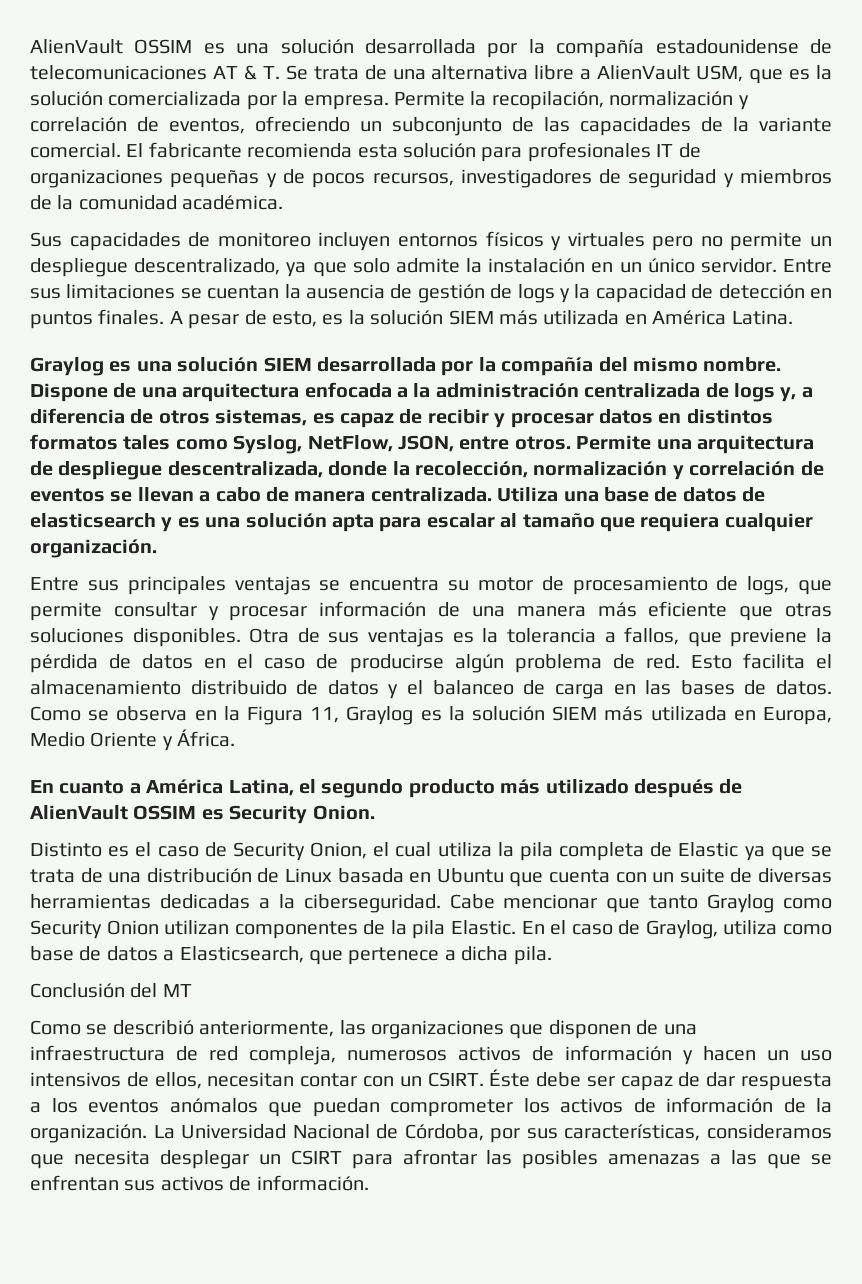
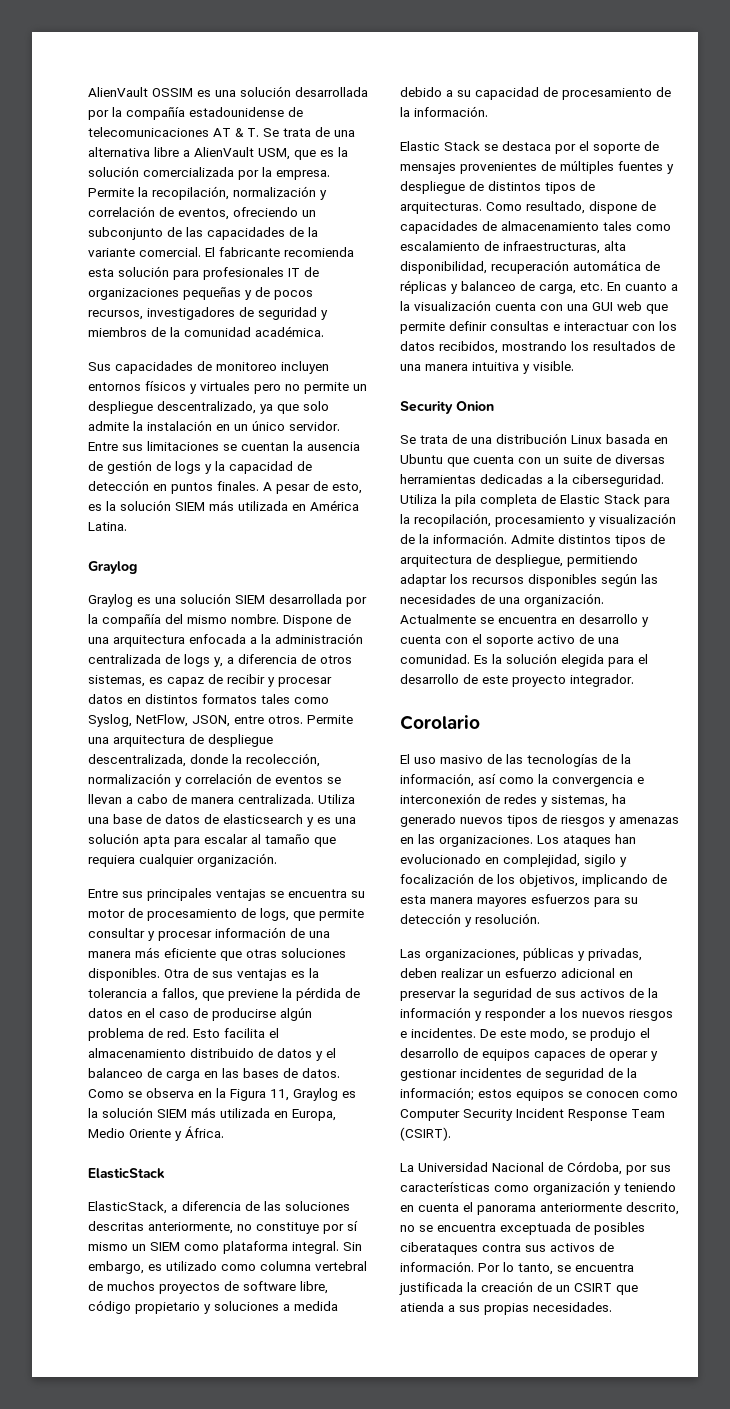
  A pesar de esto, es la solución SIEM más utilizada en América Latina.
+ Graylog
- En cuanto a América Latina, el segundo producto más utilizado después de AlienVault OSSIM es Security Onion.
- Distinto es el caso de Security Onion, el cual utiliza la pila completa de Elastic ya que se trata de una distribución de Linux basada en Ubuntu que cuenta con un suite de diversas herramientas dedicadas a la ciberseguridad.
+ ElasticStack
+ ElasticStack, a diferencia de las soluciones descritas anteriormente, no constituye por sí mismo un SIEM como plataforma integral. Sin embargo, es utilizado como columna vertebral de muchos proyectos de software libre, código propietario y soluciones a medida debido a su capacidad de procesamiento de la información.
+ Elastic Stack se destaca por el soporte de mensajes provenientes de múltiples fuentes y despliegue de distintos tipos de arquitecturas. Como resultado, dispone de capacidades de almacenamiento tales como escalamiento de infraestructuras, alta disponibilidad, recuperación automática de réplicas y balanceo de carga, etc. En cuanto a la visualización cuenta con una GUI web que permite definir consultas e interactuar con los datos recibidos, mostrando los resultados de una manera intuitiva y visible.
+ Security Onion
+ Se trata de una distribución Linux basada en Ubuntu que cuenta con un suite de diversas herramientas dedicadas a la ciberseguridad.
- Cabe mencionar que tanto Graylog como Security Onion utilizan componentes de la pila Elastic. En el caso de Graylog, utiliza como base de datos a Elasticsearch, que pertenece a dicha pila.
- Conclusión del MT
- Como se describió anteriormente, las organizaciones que disponen de una infraestructura de red compleja, numerosos activos de información y hacen un uso intensivos de ellos, necesitan contar con un CSIRT. Éste debe ser capaz de dar respuesta a los eventos anómalos que puedan comprometer los activos de información de la organización. La Universidad Nacional de Córdoba, por sus características, consideramos que necesita desplegar un CSIRT para afrontar las posibles amenazas a las que se enfrentan sus activos de información.
+ Utiliza la pila completa de Elastic Stack para la recopilación, procesamiento y visualización de la información. Admite distintos tipos de arquitectura de despliegue, permitiendo adaptar los recursos disponibles según las necesidades de una organización. Actualmente se encuentra en desarrollo y cuenta con el soporte activo de una comunidad. Es la solución elegida para el desarrollo de este proyecto integrador.
+ Corolario
+ El uso masivo de las tecnologías de la información, así como la convergencia e interconexión de redes y sistemas, ha generado nuevos tipos de riesgos y amenazas en las organizaciones. Los ataques han evolucionado en complejidad, sigilo y focalización de los objetivos, implicando de esta manera mayores esfuerzos para su detección y resolución.
+ Las organizaciones, públicas y privadas, deben realizar un esfuerzo adicional en preservar la seguridad de sus activos de la información y responder a los nuevos riesgos e incidentes. De este modo, se produjo el desarrollo de equipos capaces de operar y gestionar incidentes de seguridad de la información; estos equipos se conocen como Computer Security Incident Response Team (CSIRT).
+ La Universidad Nacional de Córdoba, por sus características como organización y teniendo en cuenta el panorama anteriormente descrito, no se encuentra exceptuada de posibles ciberataques contra sus activos de información. Por lo tanto, se encuentra justificada la creación de un CSIRT que atienda a sus propias necesidades.

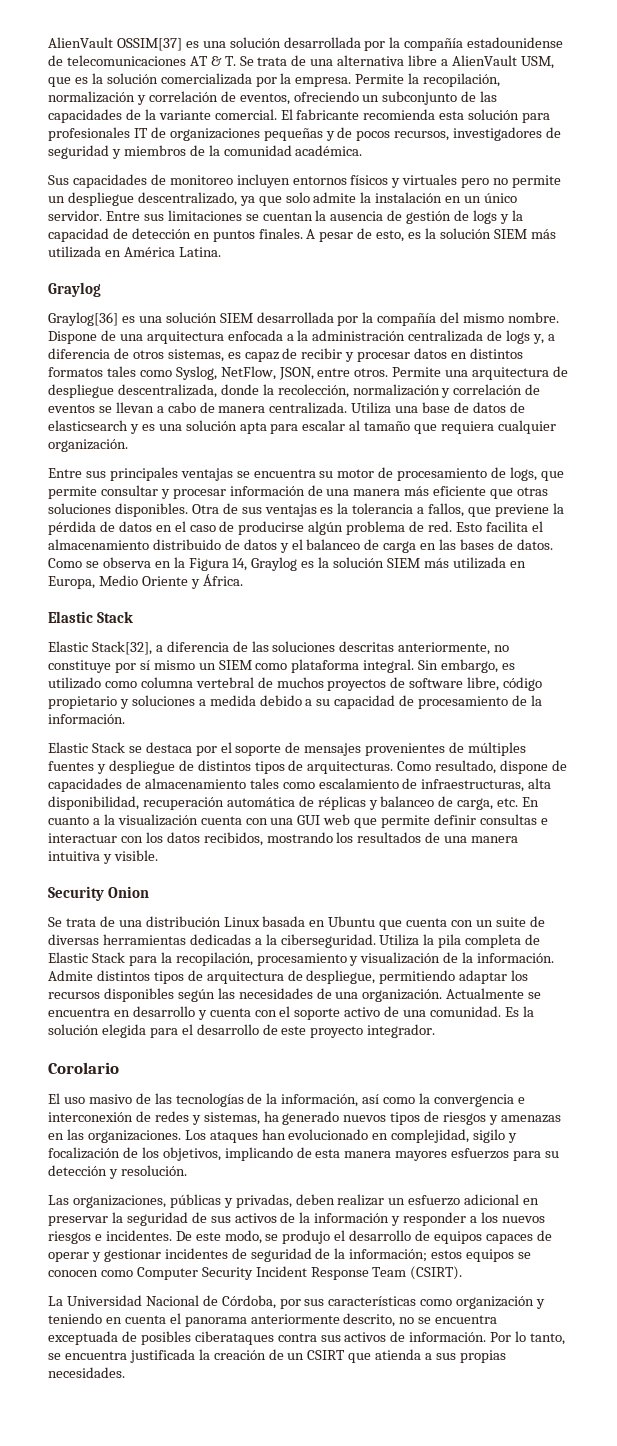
- AlienVault OSSIM es una solución desarrollada por la compañía estadounidense de telecomunicaciones AT & T. Se trata de una alternativa libre a AlienVault USM, que es la solución comercializada por la empresa.
+ AlienVault OSSIM[37] es una solución desarrollada por la compañía estadounidense de telecomunicaciones AT & T. Se trata de una alternativa libre a AlienVault USM, que es la solución comercializada por la empresa.
- Graylog es una solución SIEM desarrollada por la compañía del mismo nombre.
+ Graylog[36] es una solución SIEM desarrollada por la compañía del mismo nombre.
- Como se observa en la Figura 11, Graylog es la solución SIEM más utilizada en Europa, Medio Oriente y África.
- ElasticStack
- ElasticStack, a diferencia de las soluciones descritas anteriormente, no constituye por sí mismo un SIEM como plataforma integral.
+ Como se observa en la Figura 14, Graylog es la solución SIEM más utilizada en Europa, Medio Oriente y África.
+ Elastic Stack
+ Elastic Stack[32], a diferencia de las soluciones descritas anteriormente, no constituye por sí mismo un SIEM como plataforma integral.

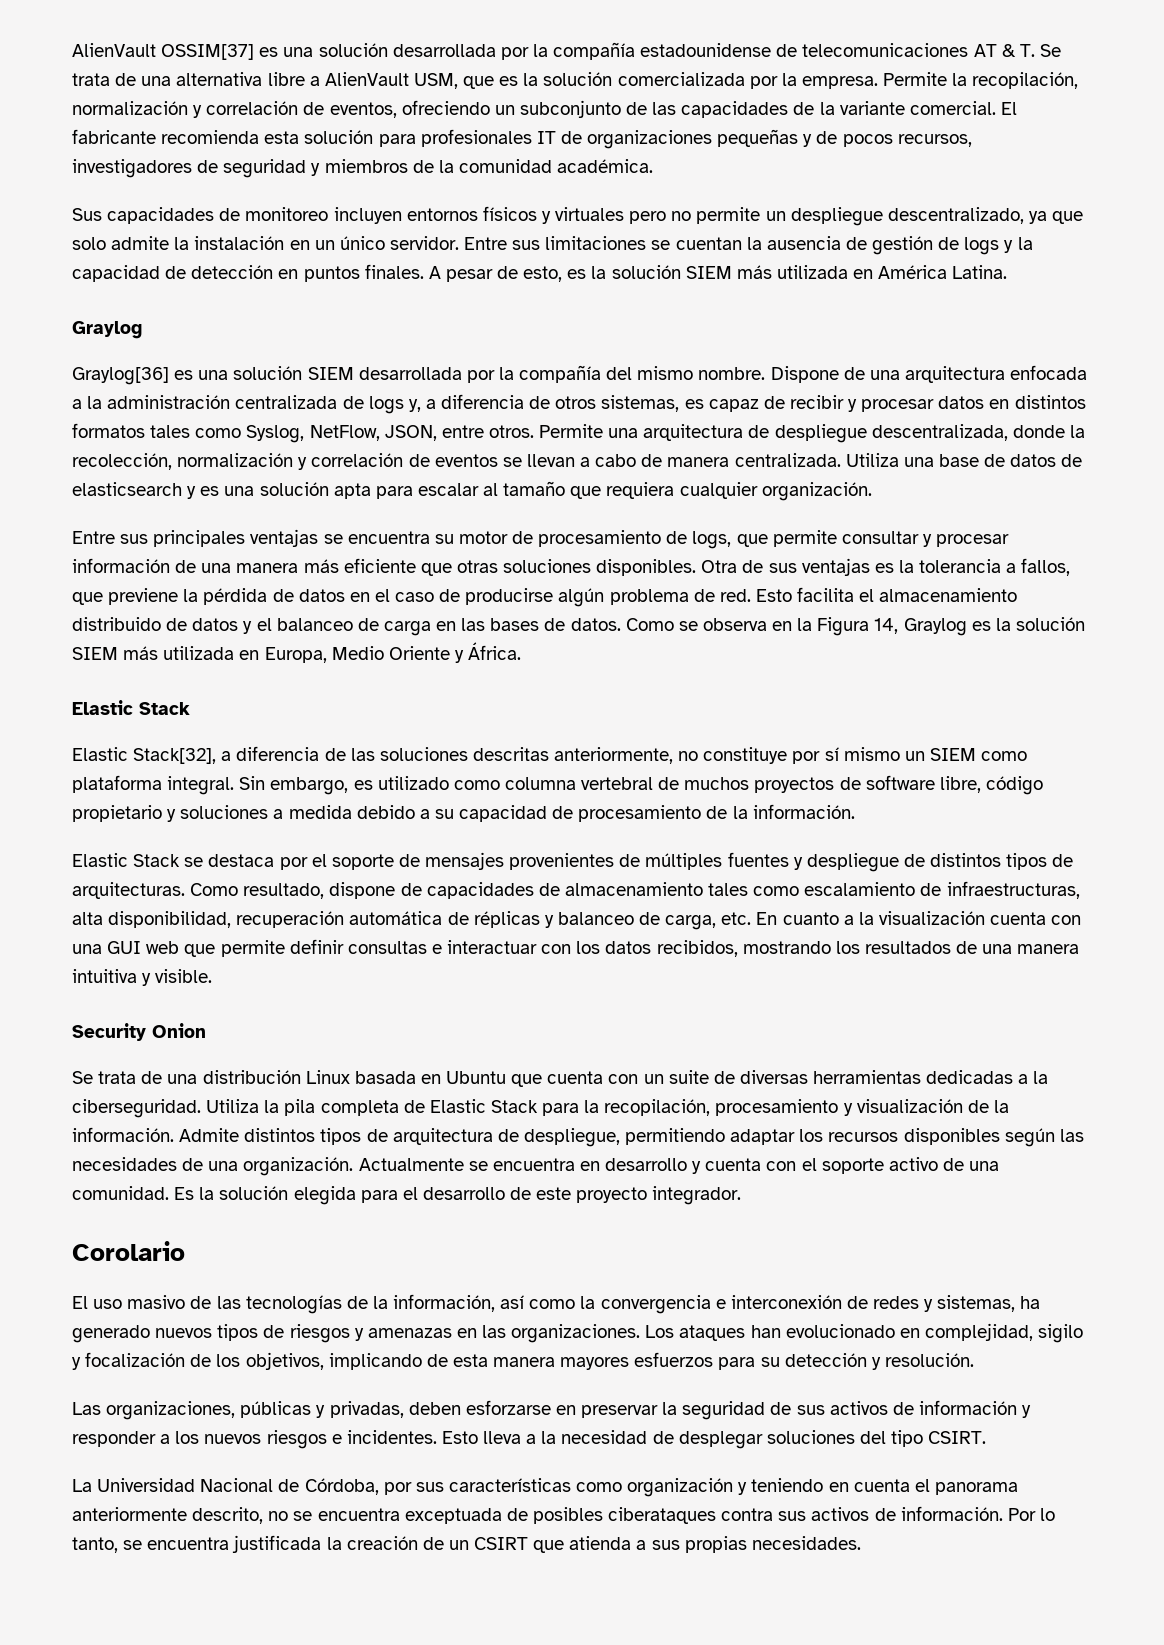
- Las organizaciones, públicas y privadas, deben realizar un esfuerzo adicional en preservar la seguridad de sus activos de la información y responder a los nuevos riesgos e incidentes.
+ Las organizaciones, públicas y privadas, deben esforzarse en preservar la seguridad de sus activos de información y responder a los nuevos riesgos e incidentes.
- De este modo, se produjo el desarrollo de equipos capaces de operar y gestionar incidentes de seguridad de la información; estos equipos se conocen como Computer Security Incident Response Team (CSIRT).
+ Esto lleva a la necesidad de desplegar soluciones del tipo CSIRT.

